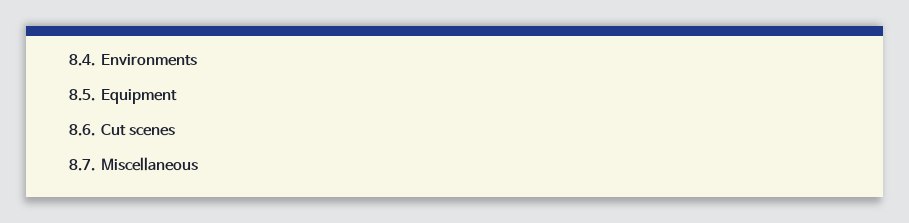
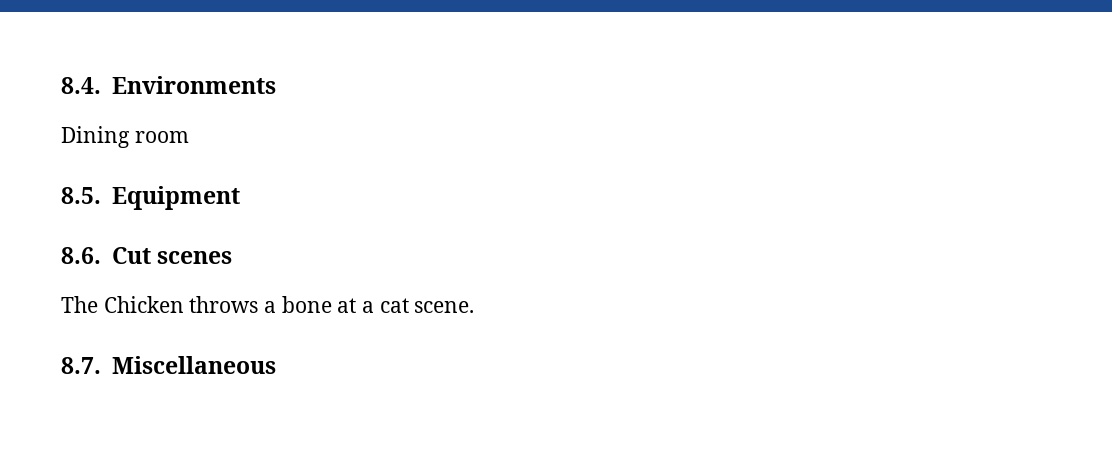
+ Dining room
+ The Chicken throws a bone at a cat scene.

